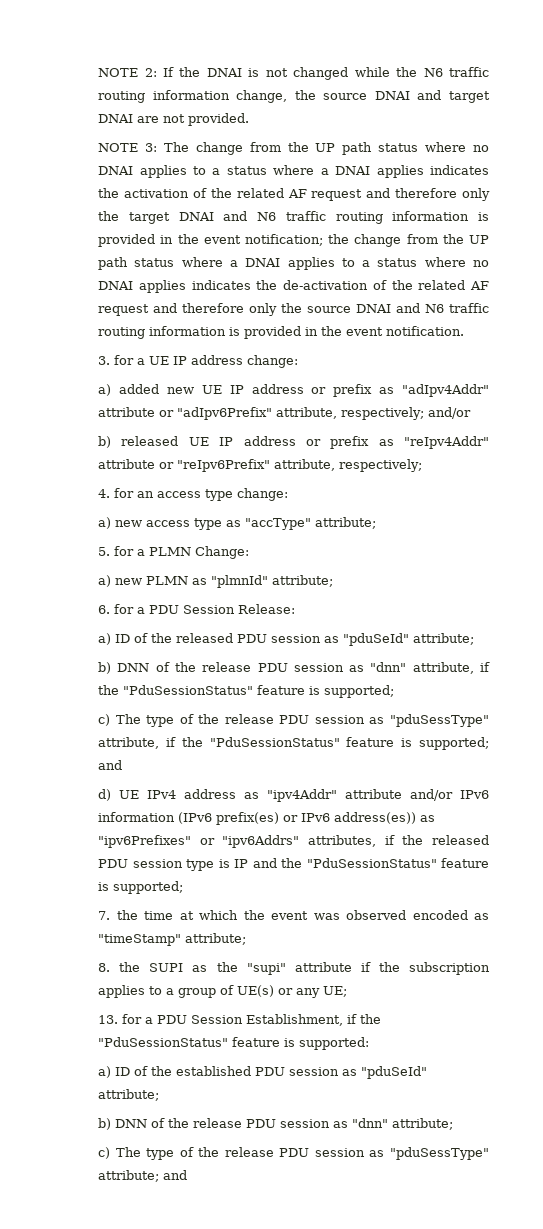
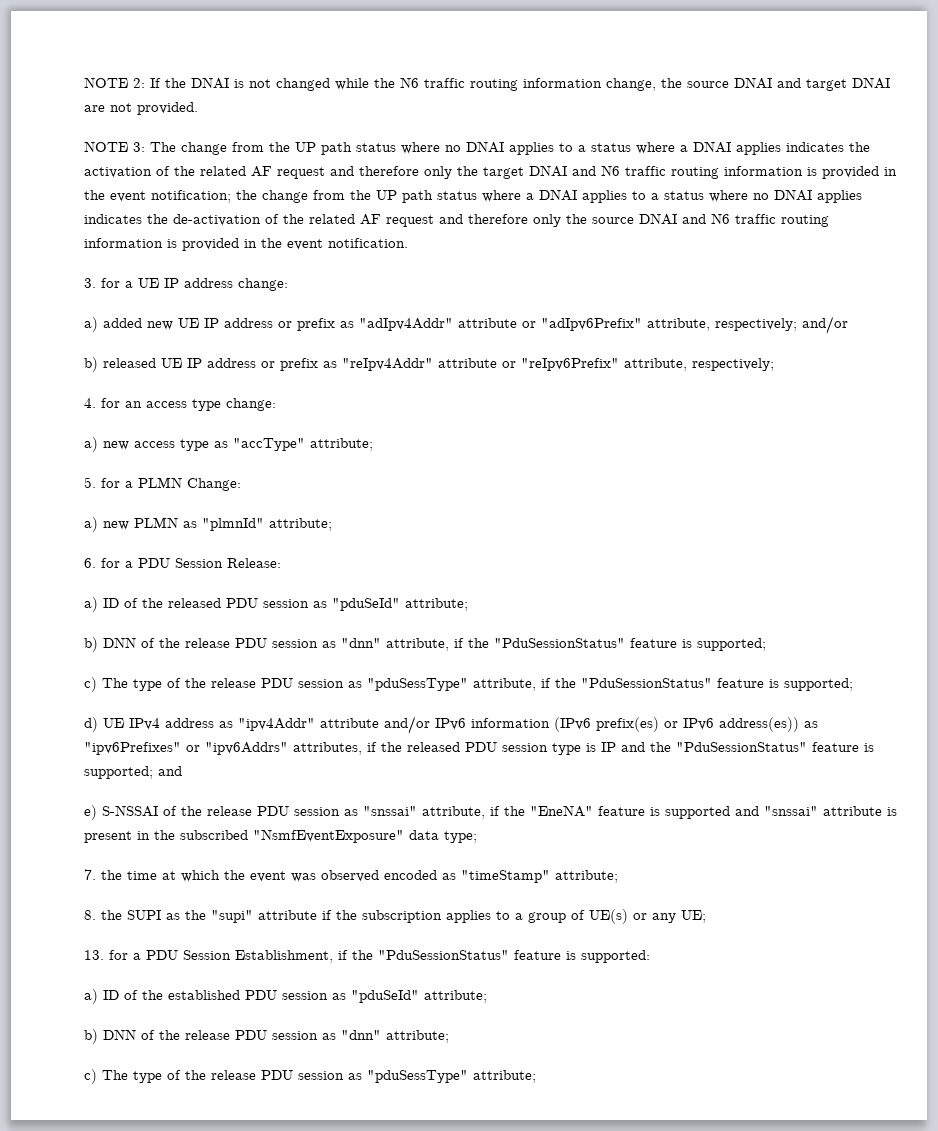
- c) The type of the release PDU session as "pduSessType" attribute, if the "PduSessionStatus" feature is supported; and
+ c) The type of the release PDU session as "pduSessType" attribute, if the "PduSessionStatus" feature is supported;
- d) UE IPv4 address as "ipv4Addr" attribute and/or IPv6 information (IPv6 prefix(es) or IPv6 address(es)) as "ipv6Prefixes" or "ipv6Addrs" attributes, if the released PDU session type is IP and the "PduSessionStatus" feature is supported;
+ d) UE IPv4 address as "ipv4Addr" attribute and/or IPv6 information (IPv6 prefix(es) or IPv6 address(es)) as "ipv6Prefixes" or "ipv6Addrs" attributes, if the released PDU session type is IP and the "PduSessionStatus" feature is supported; and
+ e) S-NSSAI of the release PDU session as "snssai" attribute, if the "EneNA" feature is supported and "snssai" attribute is present in the subscribed "NsmfEventExposure" data type;
- c) The type of the release PDU session as "pduSessType" attribute; and
+ c) The type of the release PDU session as "pduSessType" attribute;

